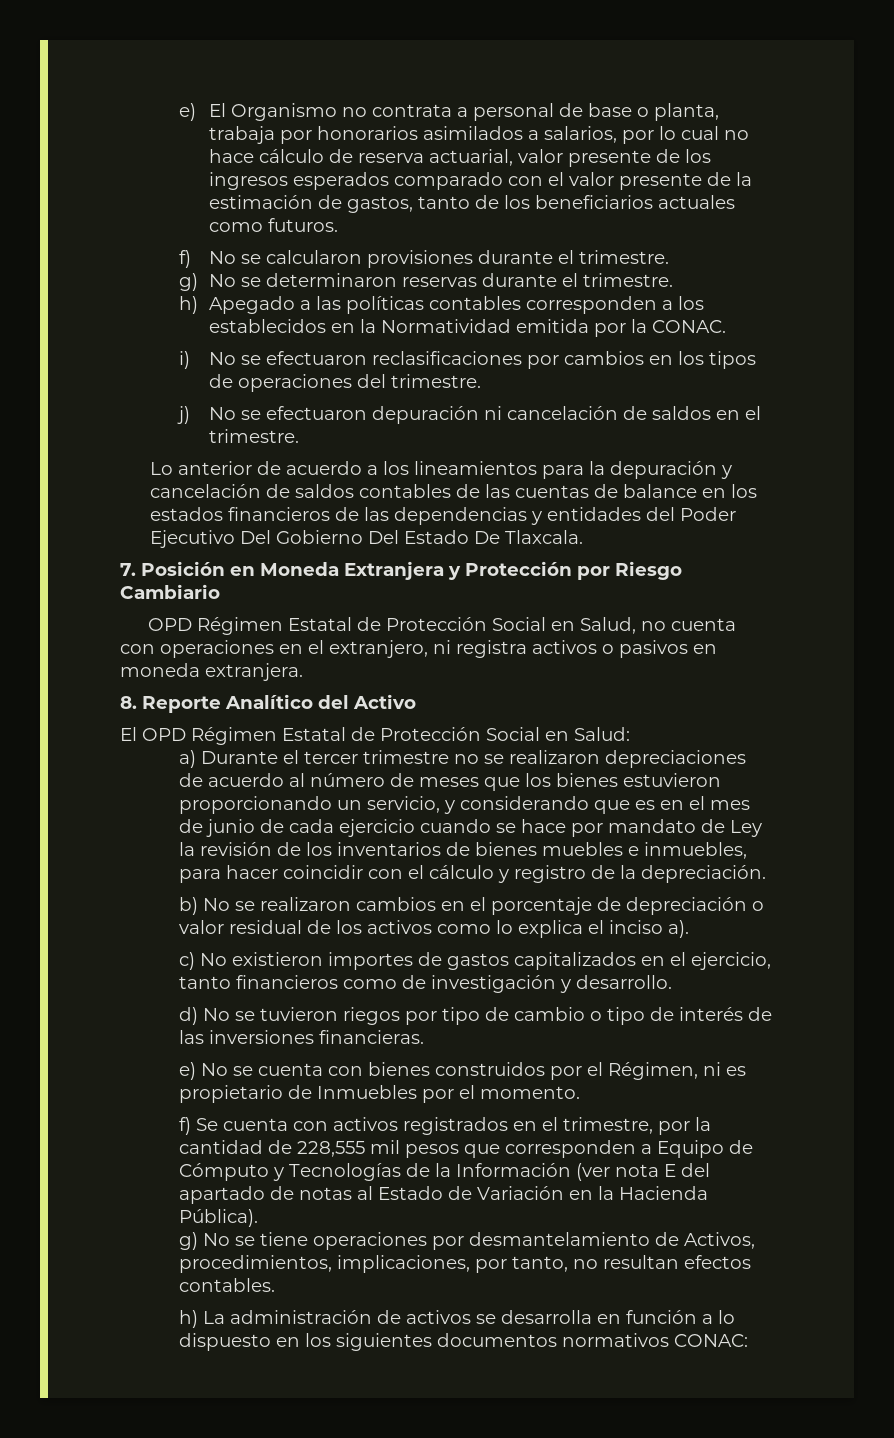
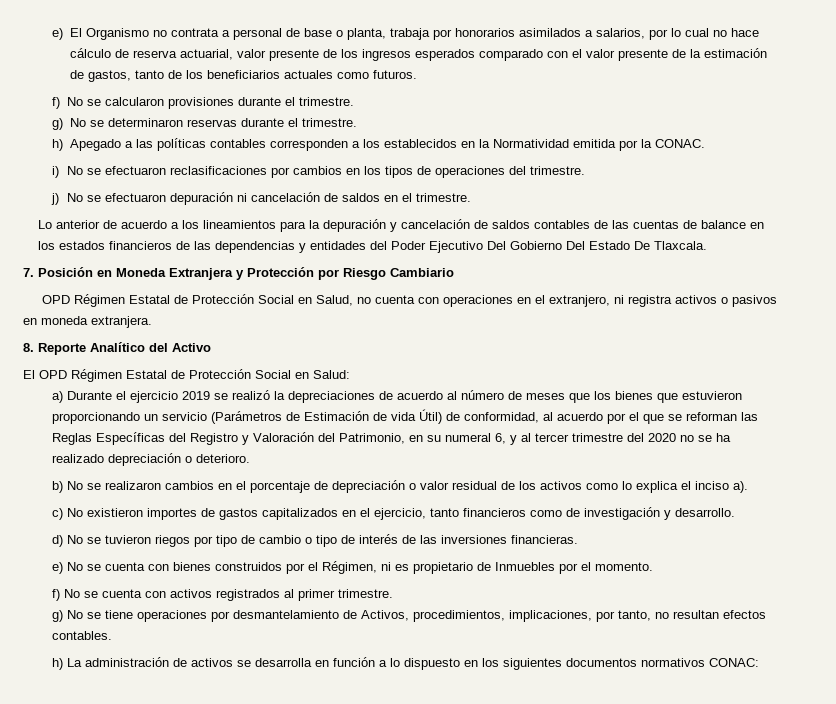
- a) Durante el tercer trimestre no se realizaron depreciaciones de acuerdo al número de meses que los bienes estuvieron proporcionando un servicio, y considerando que es en el mes de junio de cada ejercicio cuando se hace por mandato de Ley la revisión de los inventarios de bienes muebles e inmuebles, para hacer coincidir con el cálculo y registro de la depreciación.
+ a) Durante el ejercicio 2019 se realizó la depreciaciones de acuerdo al número de meses que los bienes que estuvieron proporcionando un servicio (Parámetros de Estimación de vida Útil) de conformidad, al acuerdo por el que se reforman las Reglas Específicas del Registro y Valoración del Patrimonio, en su numeral 6, y al tercer trimestre del 2020 no se ha realizado depreciación o deterioro.
- f) Se cuenta con activos registrados en el trimestre, por la cantidad de 228,555 mil pesos que corresponden a Equipo de Cómputo y Tecnologías de la Información (ver nota E del apartado de notas al Estado de Variación en la Hacienda Pública).
+ f) No se cuenta con activos registrados al primer trimestre.

